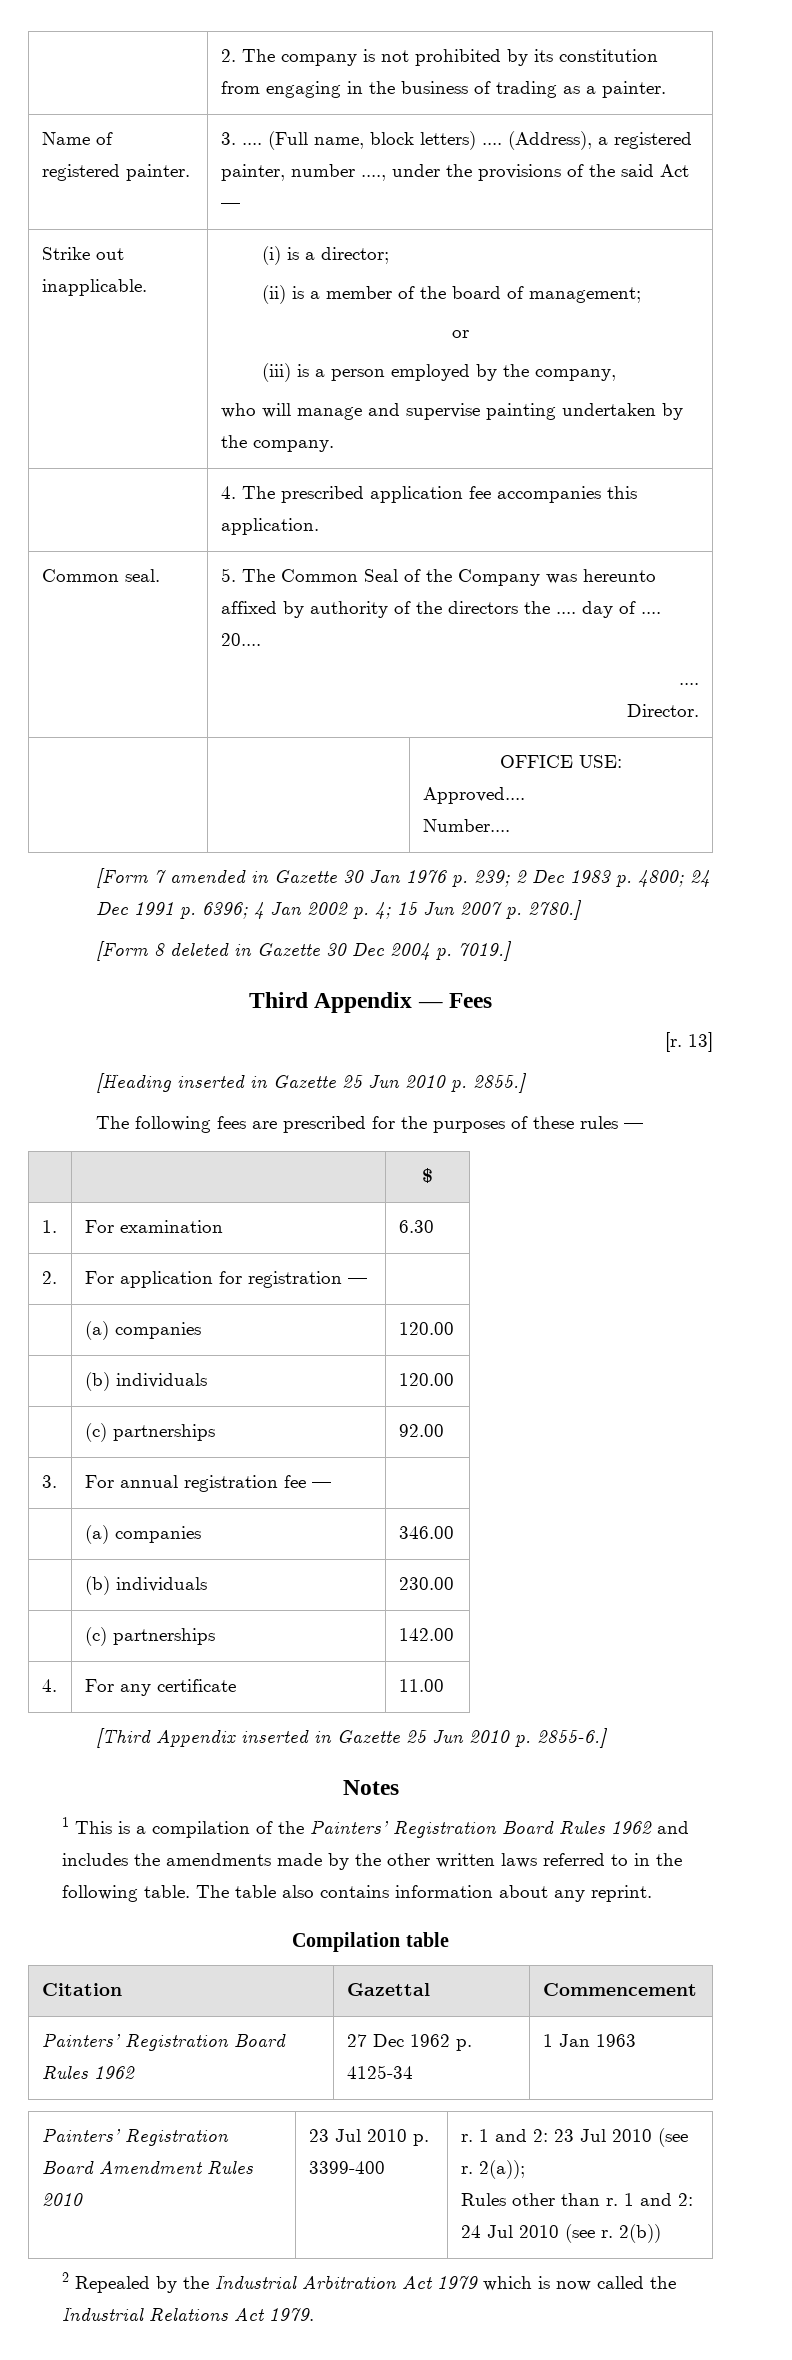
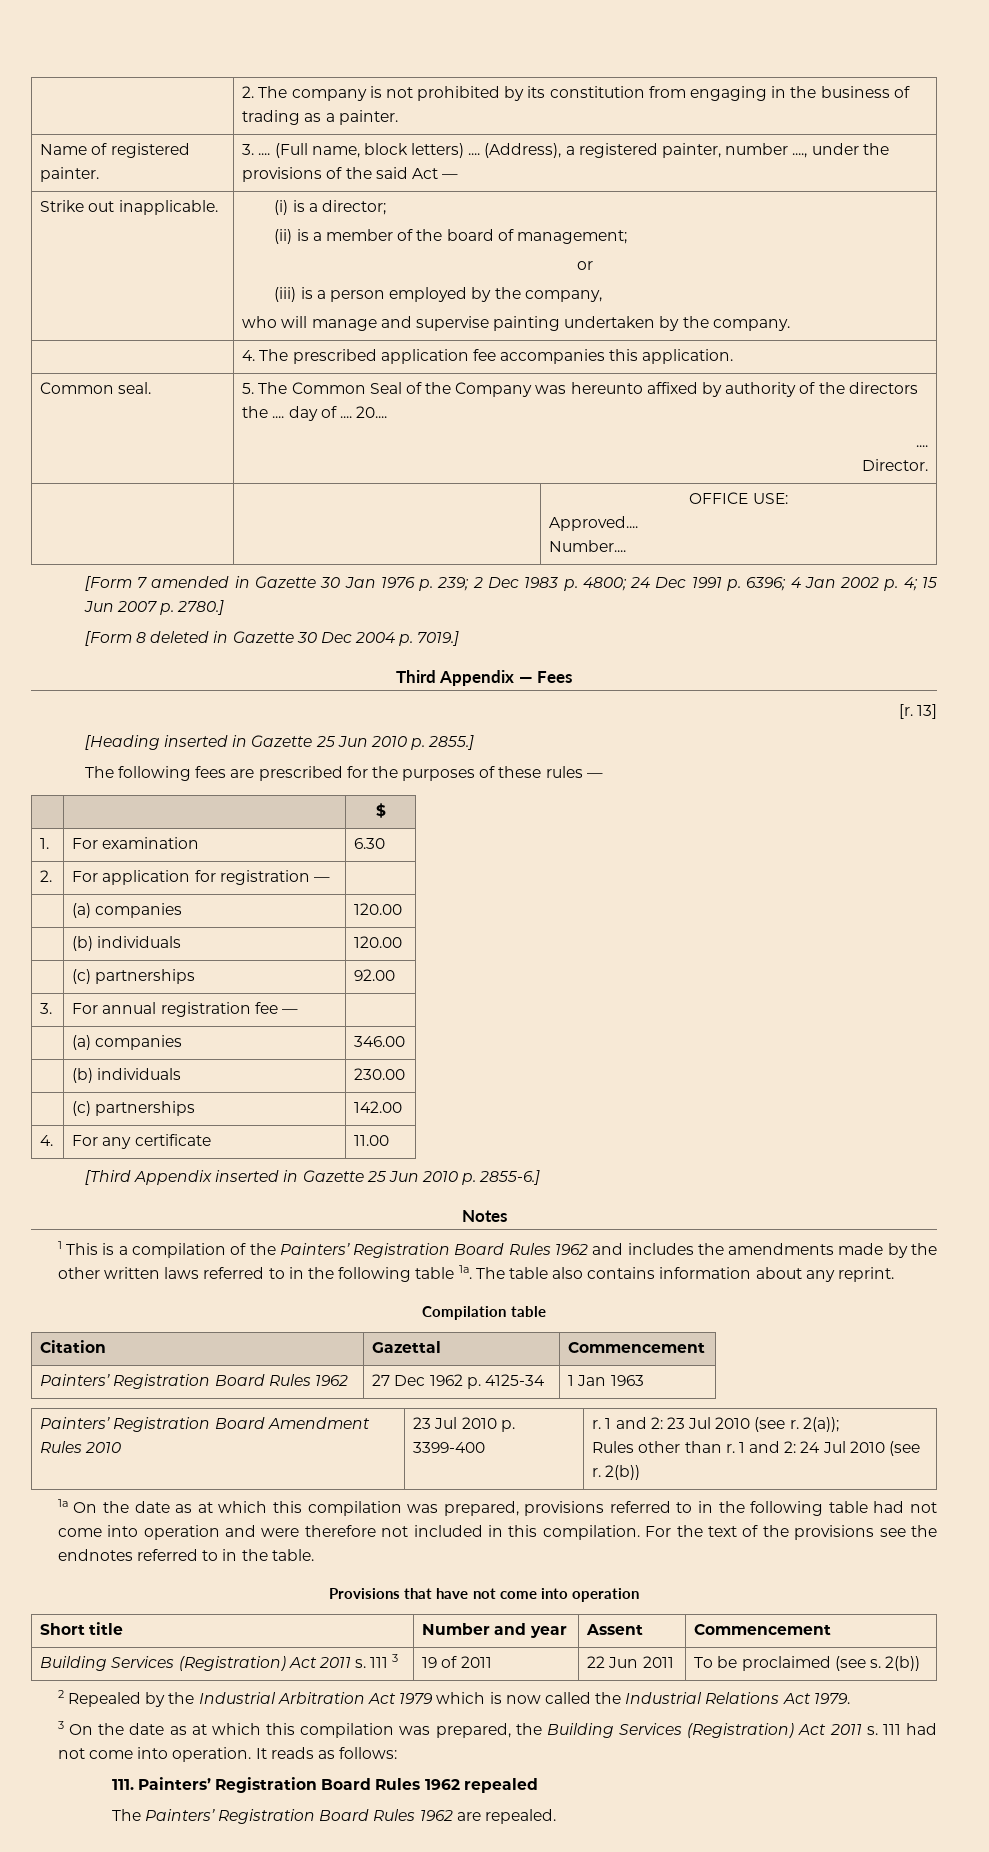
- 1 This is a compilation of the Painters’ Registration Board Rules 1962 and includes the amendments made by the other written laws referred to in the following table.
+ 1 This is a compilation of the Painters’ Registration Board Rules 1962 and includes the amendments made by the other written laws referred to in the following table 1a.
+ 1a On the date as at which this compilation was prepared, provisions referred to in the following table had not come into operation and were therefore not included in this compilation. For the text of the provisions see the endnotes referred to in the table.
+ Provisions that have not come into operation
+ Short title | Number and year | Assent | Commencement
+ Building Services (Registration) Act 2011 s. 111 3 | 19 of 2011 | 22 Jun 2011 | To be proclaimed (see s. 2(b))
+ 3 On the date as at which this compilation was prepared, the Building Services (Registration) Act 2011 s. 111 had not come into operation. It reads as follows:
+ 111. Painters’ Registration Board Rules 1962 repealed
+ The Painters’ Registration Board Rules 1962 are repealed.

